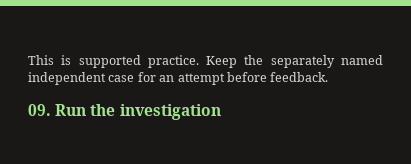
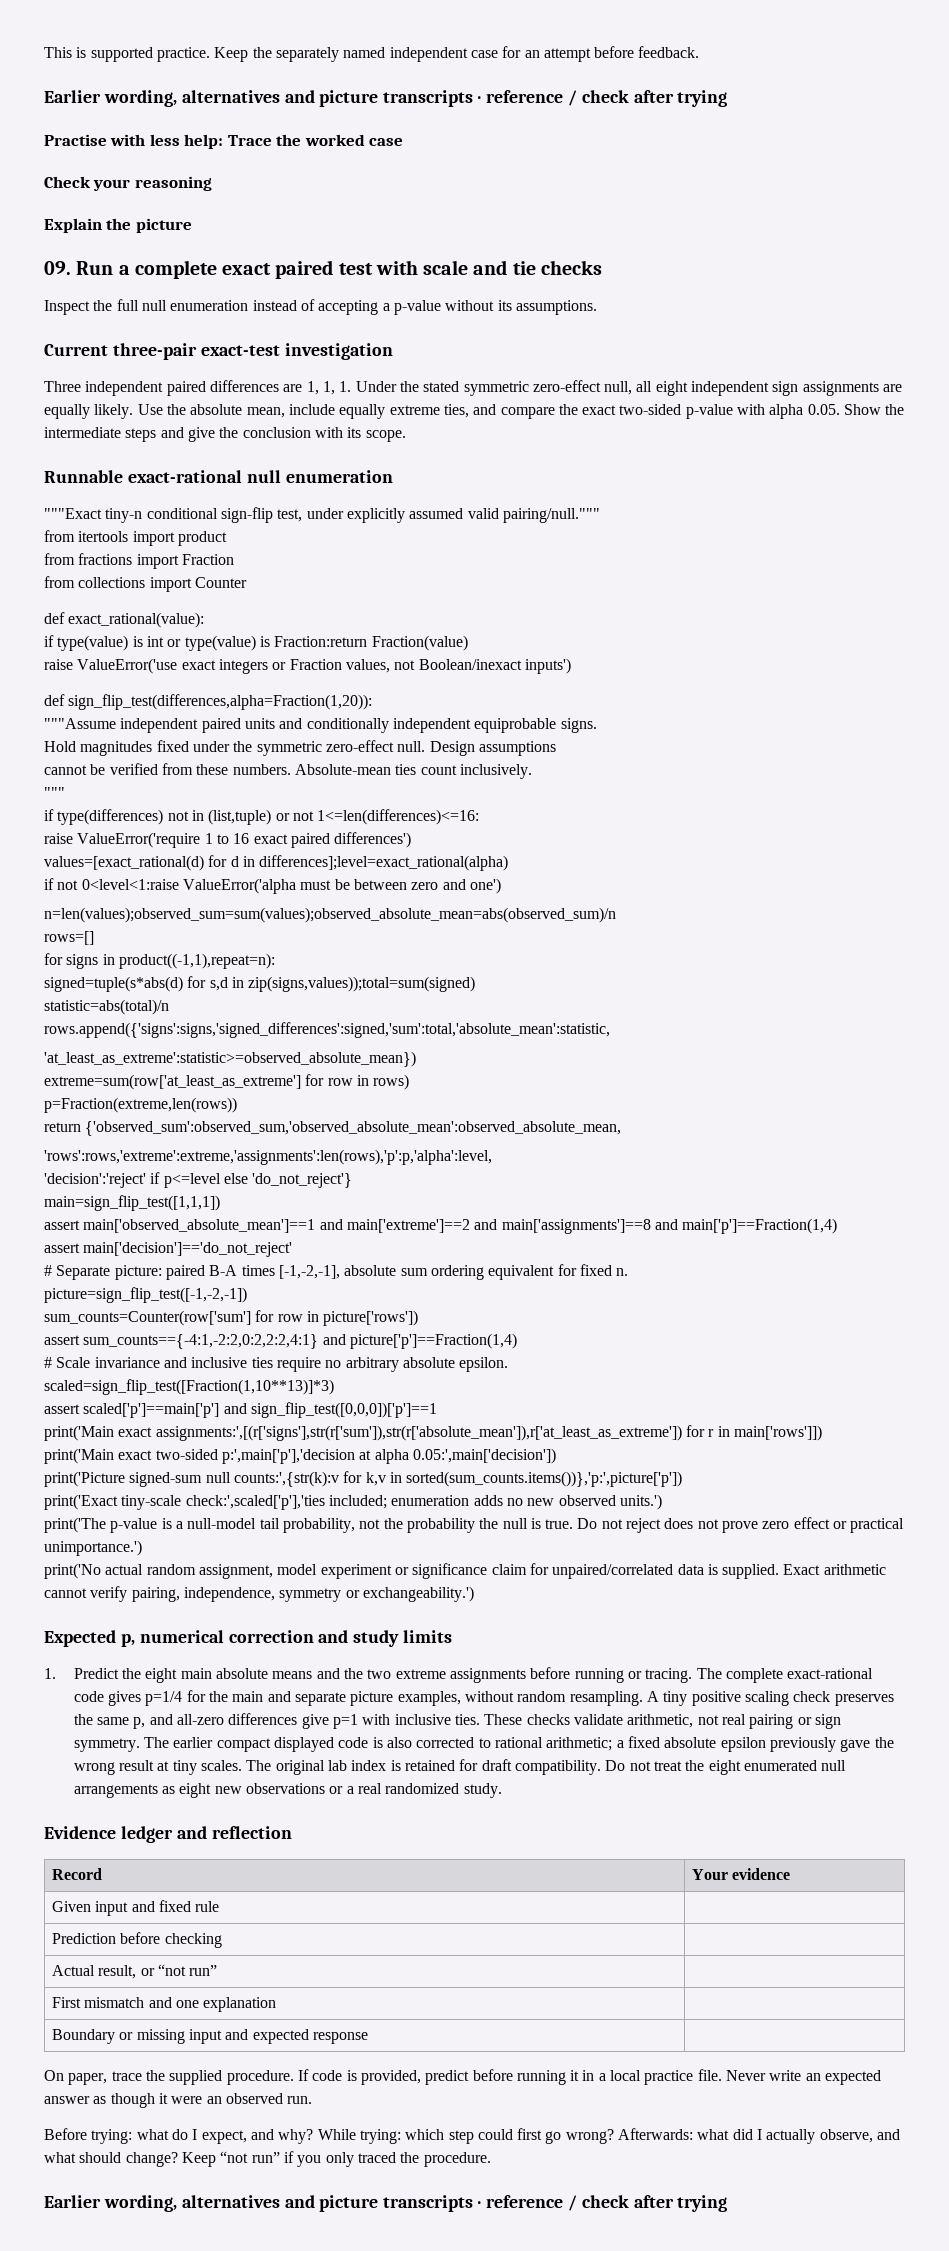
  Keep the separately named independent case for an attempt before feedback.
- 09. Run the investigation
+ Earlier wording, alternatives and picture transcripts · reference / check after trying
+ Practise with less help: Trace the worked case
+ Check your reasoning
+ Explain the picture
+ 09. Run a complete exact paired test with scale and tie checks
+ Inspect the full null enumeration instead of accepting a p-value without its assumptions.
+ Current three-pair exact-test investigation
+ Three independent paired differences are 1, 1, 1. Under the stated symmetric zero-effect null, all eight independent sign assignments are equally likely. Use the absolute mean, include equally extreme ties, and compare the exact two-sided p-value with alpha 0.05. Show the intermediate steps and give the conclusion with its scope.
+ Runnable exact-rational null enumeration
+ """Exact tiny-n conditional sign-flip test, under explicitly assumed valid pairing/null."""
+ from itertools import product
+ from fractions import Fraction
+ from collections import Counter
+ def exact_rational(value):
+ if type(value) is int or type(value) is Fraction:return Fraction(value)
+ raise ValueError('use exact integers or Fraction values, not Boolean/inexact inputs')
+ def sign_flip_test(differences,alpha=Fraction(1,20)):
+ """Assume independent paired units and conditionally independent equiprobable signs.
+ Hold magnitudes fixed under the symmetric zero-effect null. Design assumptions
+ cannot be verified from these numbers. Absolute-mean ties count inclusively.
+ """
+ if type(differences) not in (list,tuple) or not 1<=len(differences)<=16:
+ raise ValueError('require 1 to 16 exact paired differences')
+ values=[exact_rational(d) for d in differences];level=exact_rational(alpha)
+ if not 0<level<1:raise ValueError('alpha must be between zero and one')
+ n=len(values);observed_sum=sum(values);observed_absolute_mean=abs(observed_sum)/n
+ rows=[]
+ for signs in product((-1,1),repeat=n):
+ signed=tuple(s*abs(d) for s,d in zip(signs,values));total=sum(signed)
+ statistic=abs(total)/n
+ rows.append({'signs':signs,'signed_differences':signed,'sum':total,'absolute_mean':statistic,
+ 'at_least_as_extreme':statistic>=observed_absolute_mean})
+ extreme=sum(row['at_least_as_extreme'] for row in rows)
+ p=Fraction(extreme,len(rows))
+ return {'observed_sum':observed_sum,'observed_absolute_mean':observed_absolute_mean,
+ 'rows':rows,'extreme':extreme,'assignments':len(rows),'p':p,'alpha':level,
+ 'decision':'reject' if p<=level else 'do_not_reject'}
+ main=sign_flip_test([1,1,1])
+ assert main['observed_absolute_mean']==1 and main['extreme']==2 and main['assignments']==8 and main['p']==Fraction(1,4)
+ assert main['decision']=='do_not_reject'
+ # Separate picture: paired B-A times [-1,-2,-1], absolute sum ordering equivalent for fixed n.
+ picture=sign_flip_test([-1,-2,-1])
+ sum_counts=Counter(row['sum'] for row in picture['rows'])
+ assert sum_counts=={-4:1,-2:2,0:2,2:2,4:1} and picture['p']==Fraction(1,4)
+ # Scale invariance and inclusive ties require no arbitrary absolute epsilon.
+ scaled=sign_flip_test([Fraction(1,10**13)]*3)
+ assert scaled['p']==main['p'] and sign_flip_test([0,0,0])['p']==1
+ print('Main exact assignments:',[(r['signs'],str(r['sum']),str(r['absolute_mean']),r['at_least_as_extreme']) for r in main['rows']])
+ print('Main exact two-sided p:',main['p'],'decision at alpha 0.05:',main['decision'])
+ print('Picture signed-sum null counts:',{str(k):v for k,v in sorted(sum_counts.items())},'p:',picture['p'])
+ print('Exact tiny-scale check:',scaled['p'],'ties included; enumeration adds no new observed units.')
+ print('The p-value is a null-model tail probability, not the probability the null is true. Do not reject does not prove zero effect or practical unimportance.')
+ print('No actual random assignment, model experiment or significance claim for unpaired/correlated data is supplied. Exact arithmetic cannot verify pairing, independence, symmetry or exchangeability.')
+ Expected p, numerical correction and study limits
+ 1. Predict the eight main absolute means and the two extreme assignments before running or tracing. The complete exact-rational code gives p=1/4 for the main and separate picture examples, without random resampling. A tiny positive scaling check preserves the same p, and all-zero differences give p=1 with inclusive ties. These checks validate arithmetic, not real pairing or sign symmetry. The earlier compact displayed code is also corrected to rational arithmetic; a fixed absolute epsilon previously gave the wrong result at tiny scales. The original lab index is retained for draft compatibility. Do not treat the eight enumerated null arrangements as eight new observations or a real randomized study.
+ Evidence ledger and reflection
+ Record | Your evidence
+ Given input and fixed rule |
+ Prediction before checking |
+ Actual result, or “not run” |
+ First mismatch and one explanation |
+ Boundary or missing input and expected response |
+ On paper, trace the supplied procedure. If code is provided, predict before running it in a local practice file. Never write an expected answer as though it were an observed run.
+ Before trying: what do I expect, and why? While trying: which step could first go wrong? Afterwards: what did I actually observe, and what should change? Keep “not run” if you only traced the procedure.
+ Earlier wording, alternatives and picture transcripts · reference / check after trying

